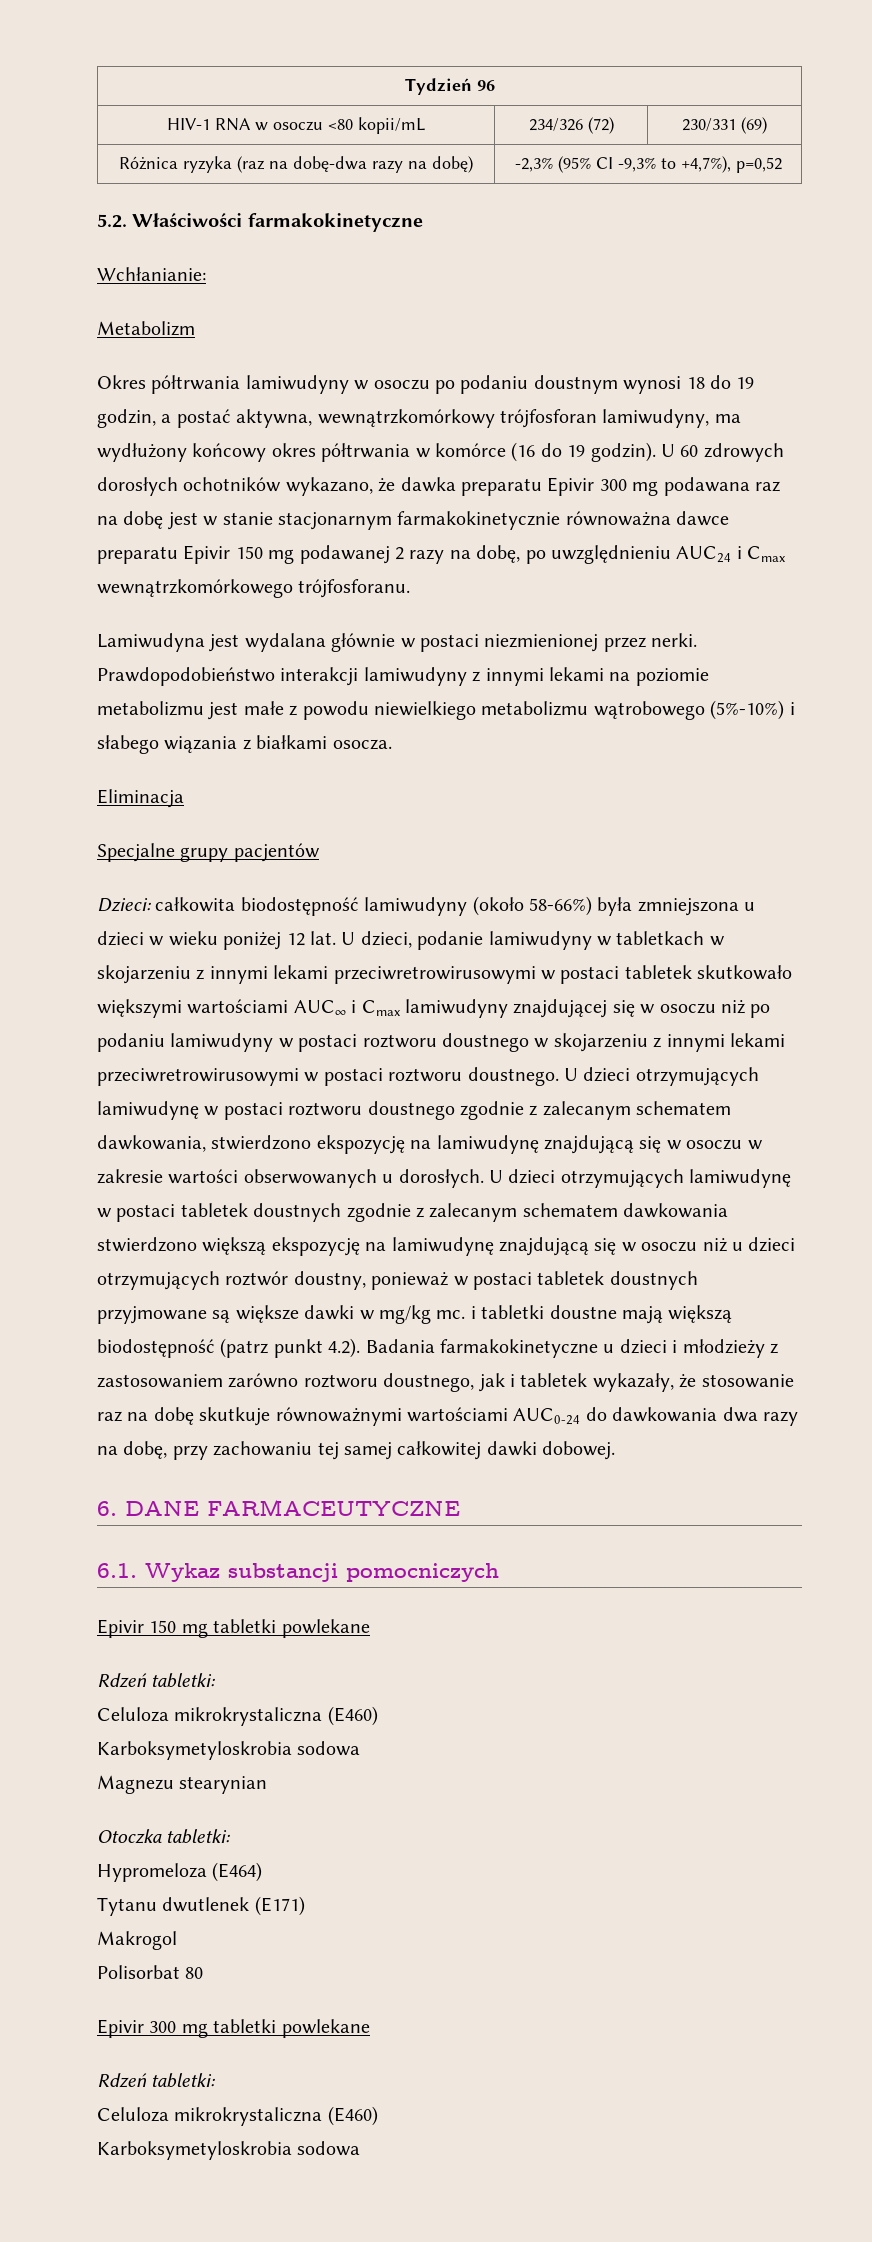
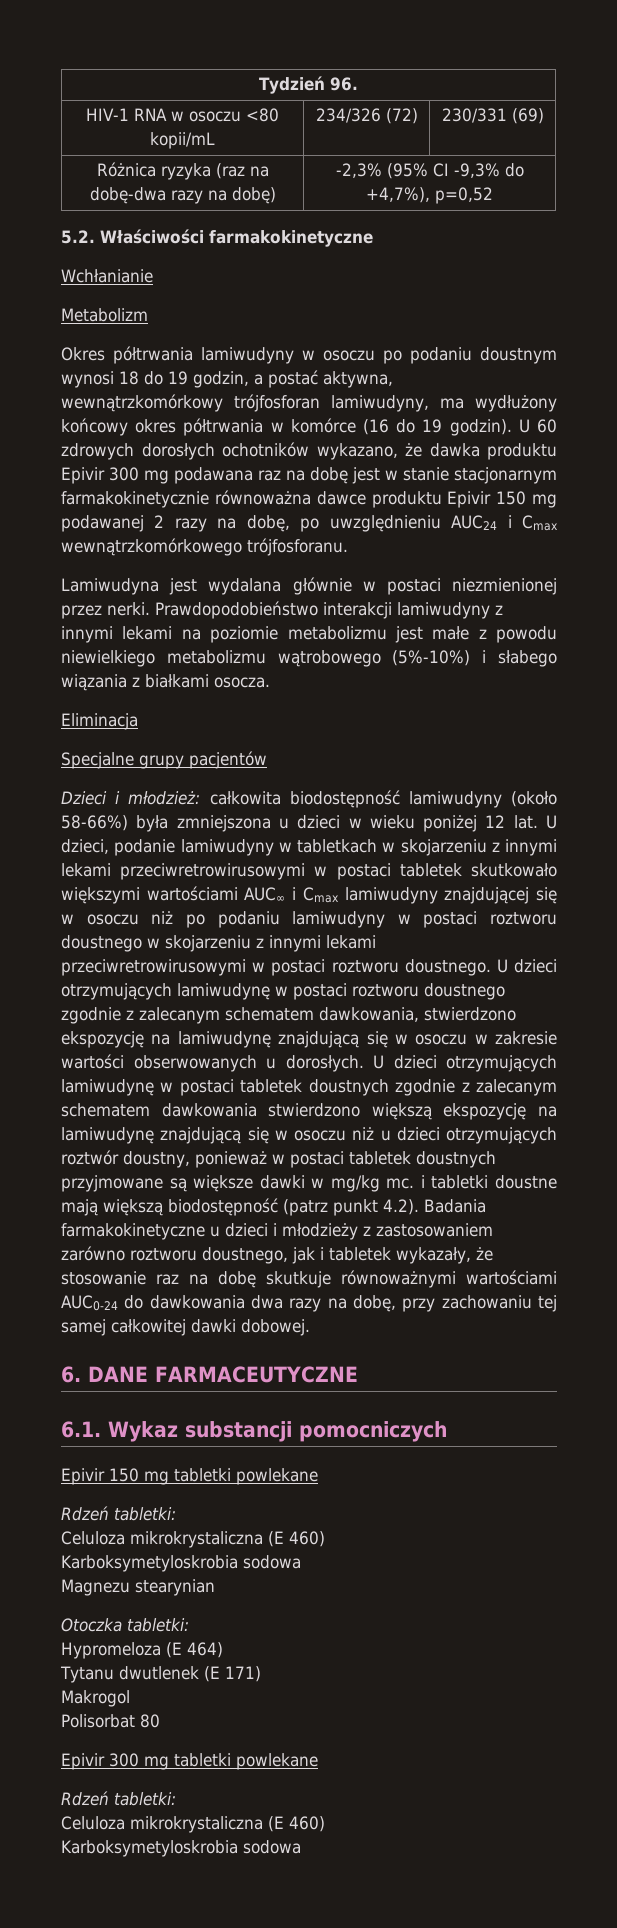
- Tydzień 96
+ Tydzień 96.
- Różnica ryzyka (raz na dobę-dwa razy na dobę) | -2,3% (95% CI -9,3% to +4,7%), p=0,52
+ Różnica ryzyka (raz na dobę-dwa razy na dobę) | -2,3% (95% CI -9,3% do +4,7%), p=0,52
- Wchłanianie:
+ Wchłanianie
- U 60 zdrowych dorosłych ochotników wykazano, że dawka preparatu Epivir 300 mg podawana raz na dobę jest w stanie stacjonarnym farmakokinetycznie równoważna dawce preparatu Epivir 150 mg podawanej 2 razy na dobę, po uwzględnieniu AUC24 i Cmax wewnątrzkomórkowego trójfosforanu.
+ U 60 zdrowych dorosłych ochotników wykazano, że dawka produktu Epivir 300 mg podawana raz na dobę jest w stanie stacjonarnym farmakokinetycznie równoważna dawce produktu Epivir 150 mg podawanej 2 razy na dobę, po uwzględnieniu AUC24 i Cmax wewnątrzkomórkowego trójfosforanu.
- Dzieci: całkowita biodostępność lamiwudyny (około 58-66%) była zmniejszona u dzieci w wieku poniżej 12 lat.
+ Dzieci i młodzież: całkowita biodostępność lamiwudyny (około 58-66%) była zmniejszona u dzieci w wieku poniżej 12 lat.
  Epivir 150 mg tabletki powlekane
  Rdzeń tabletki:
- Celuloza mikrokrystaliczna (E460)
+ Celuloza mikrokrystaliczna (E 460)
- Hypromeloza (E464)
+ Hypromeloza (E 464)
- Tytanu dwutlenek (E171)
+ Tytanu dwutlenek (E 171)
  Epivir 300 mg tabletki powlekane
  Rdzeń tabletki:
- Celuloza mikrokrystaliczna (E460)
+ Celuloza mikrokrystaliczna (E 460)

